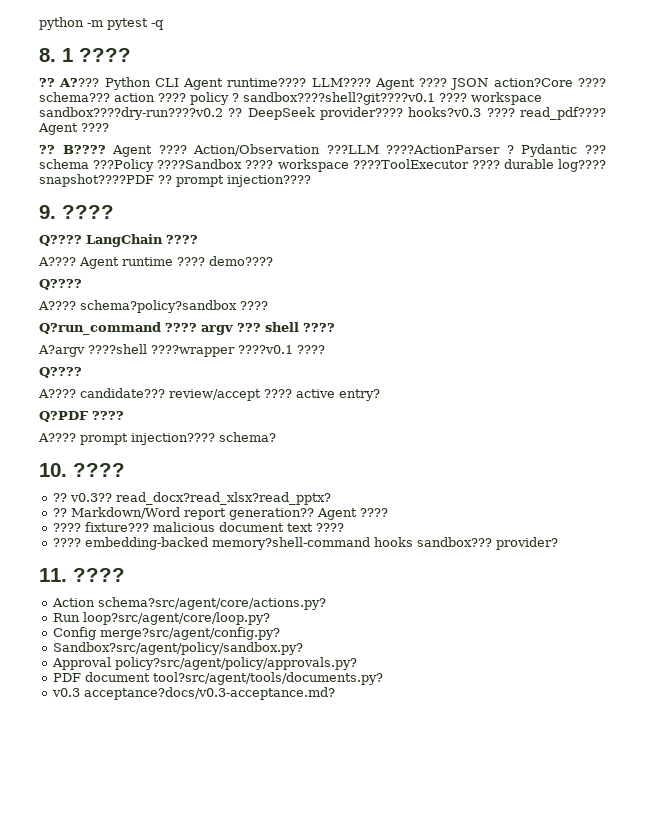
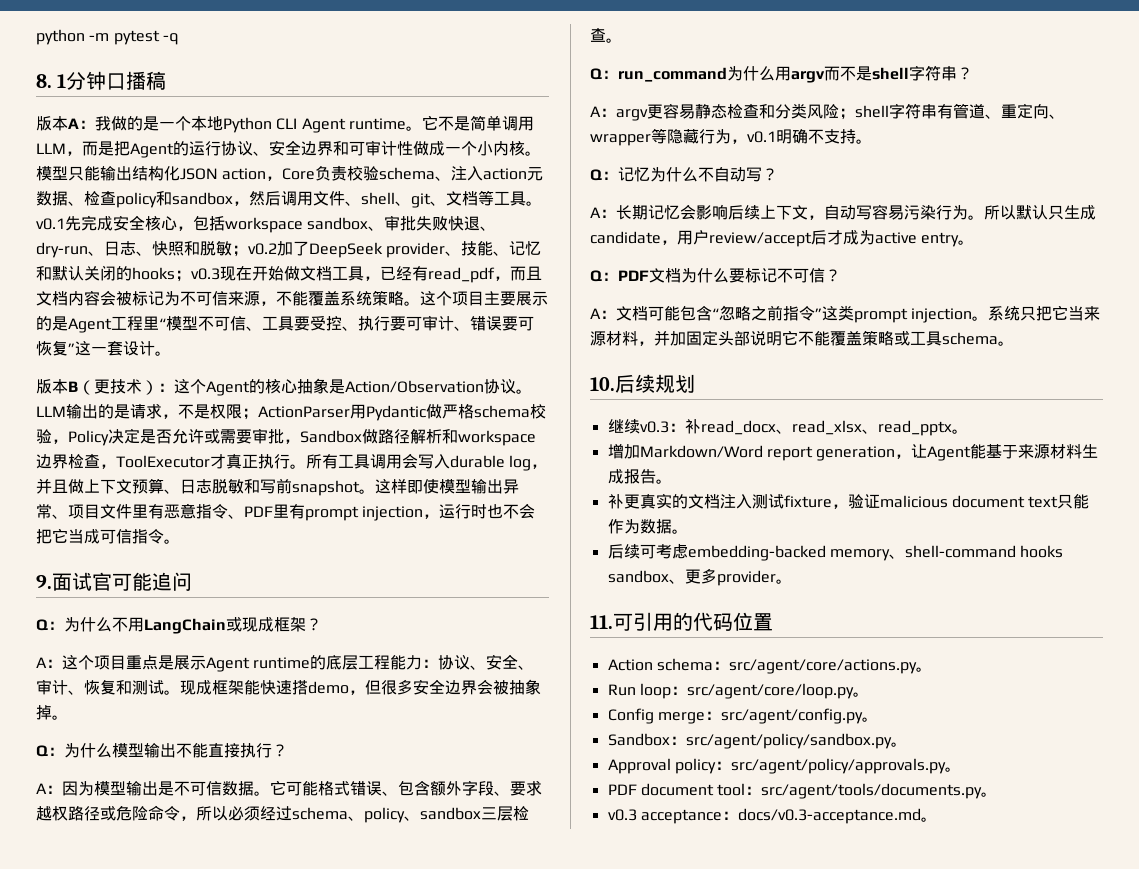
- 8. 1 ????
- ?? A???? Python CLI Agent runtime???? LLM???? Agent ???? JSON action?Core ???? schema??? action ???? policy ? sandbox????shell?git????v0.1 ???? workspace sandbox????dry-run????v0.2 ?? DeepSeek provider???? hooks?v0.3 ???? read_pdf???? Agent ????
- ?? B???? Agent ???? Action/Observation ???LLM ????ActionParser ? Pydantic ??? schema ???Policy ????Sandbox ???? workspace ????ToolExecutor ???? durable log???? snapshot????PDF ?? prompt injection????
- 9. ????
- Q???? LangChain ????
- A???? Agent runtime ???? demo????
- Q????
- A???? schema?policy?sandbox ????
- Q?run_command ???? argv ??? shell ????
- A?argv ????shell ????wrapper ????v0.1 ????
- Q????
- A???? candidate??? review/accept ???? active entry?
- Q?PDF ????
- A???? prompt injection???? schema?
- 10. ????
- ?? v0.3?? read_docx?read_xlsx?read_pptx?
- ?? Markdown/Word report generation?? Agent ????
- ???? fixture??? malicious document text ????
- ???? embedding-backed memory?shell-command hooks sandbox??? provider?
- 11. ????
- Action schema?src/agent/core/actions.py?
- Run loop?src/agent/core/loop.py?
- Config merge?src/agent/config.py?
- Sandbox?src/agent/policy/sandbox.py?
- Approval policy?src/agent/policy/approvals.py?
- PDF document tool?src/agent/tools/documents.py?
- v0.3 acceptance?docs/v0.3-acceptance.md?
+ 8. 1分钟口播稿
+ 版本A：我做的是一个本地Python CLI Agent runtime。它不是简单调用LLM，而是把Agent的运行协议、安全边界和可审计性做成一个小内核。模型只能输出结构化JSON action，Core负责校验schema、注入action元数据、检查policy和sandbox，然后调用文件、shell、git、文档等工具。v0.1先完成安全核心，包括workspace sandbox、审批失败快退、dry-run、日志、快照和脱敏；v0.2加了DeepSeek provider、技能、记忆和默认关闭的hooks；v0.3现在开始做文档工具，已经有read_pdf，而且文档内容会被标记为不可信来源，不能覆盖系统策略。这个项目主要展示的是Agent工程里“模型不可信、工具要受控、执行要可审计、错误要可恢复”这一套设计。
+ 版本B（更技术）：这个Agent的核心抽象是Action/Observation协议。LLM输出的是请求，不是权限；ActionParser用Pydantic做严格schema校验，Policy决定是否允许或需要审批，Sandbox做路径解析和workspace边界检查，ToolExecutor才真正执行。所有工具调用会写入durable log，并且做上下文预算、日志脱敏和写前snapshot。这样即使模型输出异常、项目文件里有恶意指令、PDF里有prompt injection，运行时也不会把它当成可信指令。
+ 9.面试官可能追问
+ Q：为什么不用LangChain或现成框架？
+ A：这个项目重点是展示Agent runtime的底层工程能力：协议、安全、审计、恢复和测试。现成框架能快速搭demo，但很多安全边界会被抽象掉。
+ Q：为什么模型输出不能直接执行？
+ A：因为模型输出是不可信数据。它可能格式错误、包含额外字段、要求越权路径或危险命令，所以必须经过schema、policy、sandbox三层检查。
+ Q：run_command为什么用argv而不是shell字符串？
+ A：argv更容易静态检查和分类风险；shell字符串有管道、重定向、wrapper等隐藏行为，v0.1明确不支持。
+ Q：记忆为什么不自动写？
+ A：长期记忆会影响后续上下文，自动写容易污染行为。所以默认只生成candidate，用户review/accept后才成为active entry。
+ Q：PDF文档为什么要标记不可信？
+ A：文档可能包含“忽略之前指令”这类prompt injection。系统只把它当来源材料，并加固定头部说明它不能覆盖策略或工具schema。
+ 10.后续规划
+ 继续v0.3：补read_docx、read_xlsx、read_pptx。
+ 增加Markdown/Word report generation，让Agent能基于来源材料生成报告。
+ 补更真实的文档注入测试fixture，验证malicious document text只能作为数据。
+ 后续可考虑embedding-backed memory、shell-command hooks sandbox、更多provider。
+ 11.可引用的代码位置
+ Action schema：src/agent/core/actions.py。
+ Run loop：src/agent/core/loop.py。
+ Config merge：src/agent/config.py。
+ Sandbox：src/agent/policy/sandbox.py。
+ Approval policy：src/agent/policy/approvals.py。
+ PDF document tool：src/agent/tools/documents.py。
+ v0.3 acceptance：docs/v0.3-acceptance.md。

